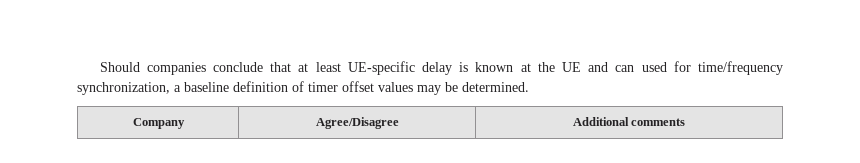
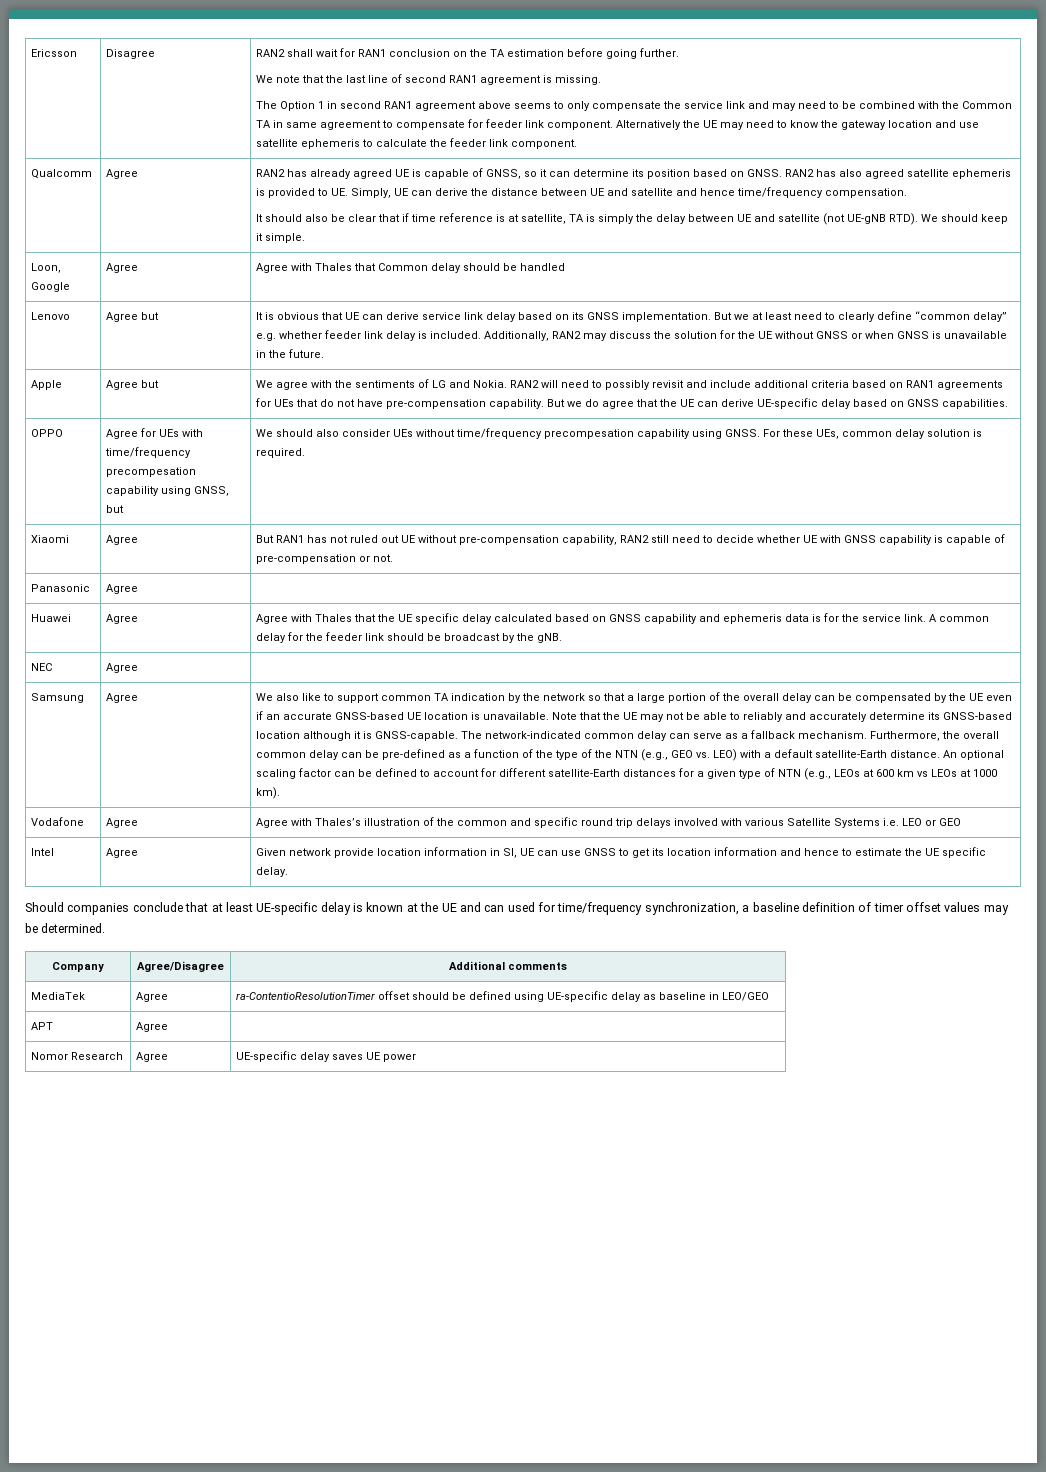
+ Ericsson | Disagree | RAN2 shall wait for RAN1 conclusion on the TA estimation before going further.
+ We note that the last line of second RAN1 agreement is missing.
+ The Option 1 in second RAN1 agreement above seems to only compensate the service link and may need to be combined with the Common TA in same agreement to compensate for feeder link component. Alternatively the UE may need to know the gateway location and use satellite ephemeris to calculate the feeder link component.
+ Qualcomm | Agree | RAN2 has already agreed UE is capable of GNSS, so it can determine its position based on GNSS. RAN2 has also agreed satellite ephemeris is provided to UE. Simply, UE can derive the distance between UE and satellite and hence time/frequency compensation.
+ It should also be clear that if time reference is at satellite, TA is simply the delay between UE and satellite (not UE-gNB RTD). We should keep it simple.
+ Loon, Google | Agree | Agree with Thales that Common delay should be handled
+ Lenovo | Agree but | It is obvious that UE can derive service link delay based on its GNSS implementation. But we at least need to clearly define “common delay” e.g. whether feeder link delay is included. Additionally, RAN2 may discuss the solution for the UE without GNSS or when GNSS is unavailable in the future.
+ Apple | Agree but | We agree with the sentiments of LG and Nokia. RAN2 will need to possibly revisit and include additional criteria based on RAN1 agreements for UEs that do not have pre-compensation capability. But we do agree that the UE can derive UE-specific delay based on GNSS capabilities.
+ OPPO | Agree for UEs with time/frequency precompesation capability using GNSS, but | We should also consider UEs without time/frequency precompesation capability using GNSS. For these UEs, common delay solution is required.
+ Xiaomi | Agree | But RAN1 has not ruled out UE without pre-compensation capability, RAN2 still need to decide whether UE with GNSS capability is capable of pre-compensation or not.
+ Panasonic | Agree |
+ Huawei | Agree | Agree with Thales that the UE specific delay calculated based on GNSS capability and ephemeris data is for the service link. A common delay for the feeder link should be broadcast by the gNB.
+ NEC | Agree |
+ Samsung | Agree | We also like to support common TA indication by the network so that a large portion of the overall delay can be compensated by the UE even if an accurate GNSS-based UE location is unavailable. Note that the UE may not be able to reliably and accurately determine its GNSS-based location although it is GNSS-capable. The network-indicated common delay can serve as a fallback mechanism. Furthermore, the overall common delay can be pre-defined as a function of the type of the NTN (e.g., GEO vs. LEO) with a default satellite-Earth distance. An optional scaling factor can be defined to account for different satellite-Earth distances for a given type of NTN (e.g., LEOs at 600 km vs LEOs at 1000 km).
+ Vodafone | Agree | Agree with Thales’s illustration of the common and specific round trip delays involved with various Satellite Systems i.e. LEO or GEO
+ Intel | Agree | Given network provide location information in SI, UE can use GNSS to get its location information and hence to estimate the UE specific delay.
+ MediaTek | Agree | ra-ContentioResolutionTimer offset should be defined using UE-specific delay as baseline in LEO/GEO
+ APT | Agree |
+ Nomor Research | Agree | UE-specific delay saves UE power

